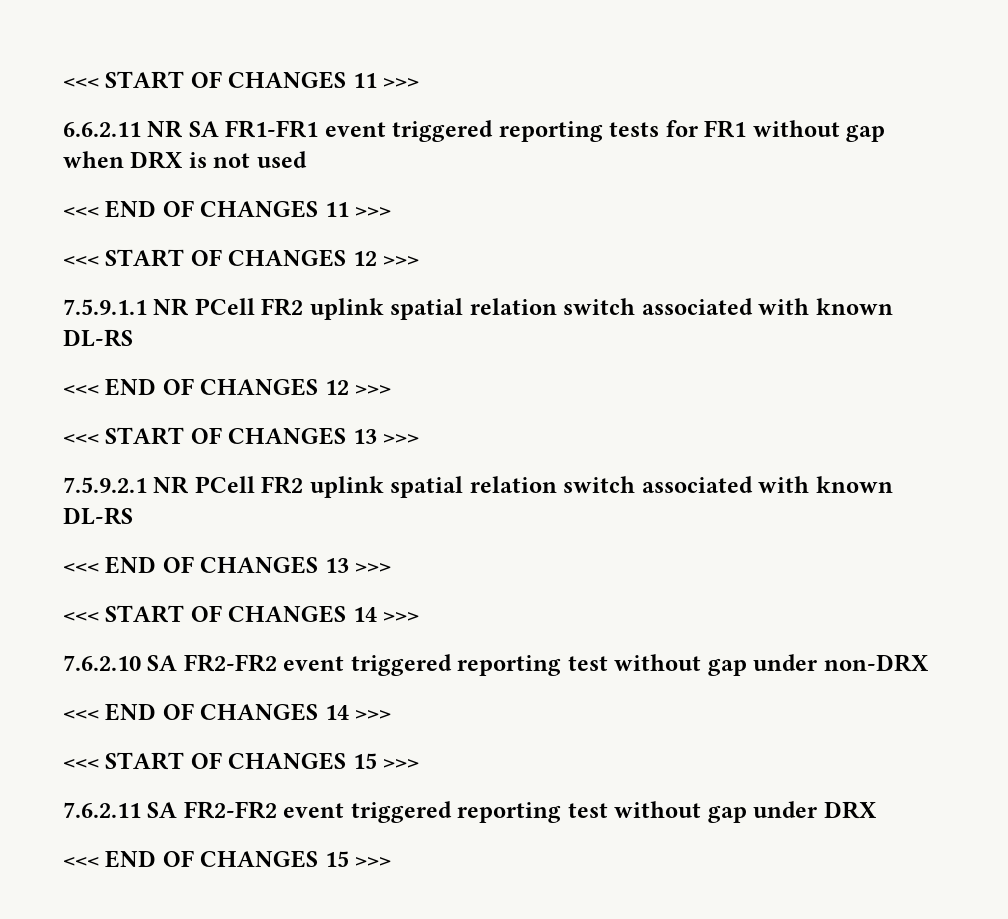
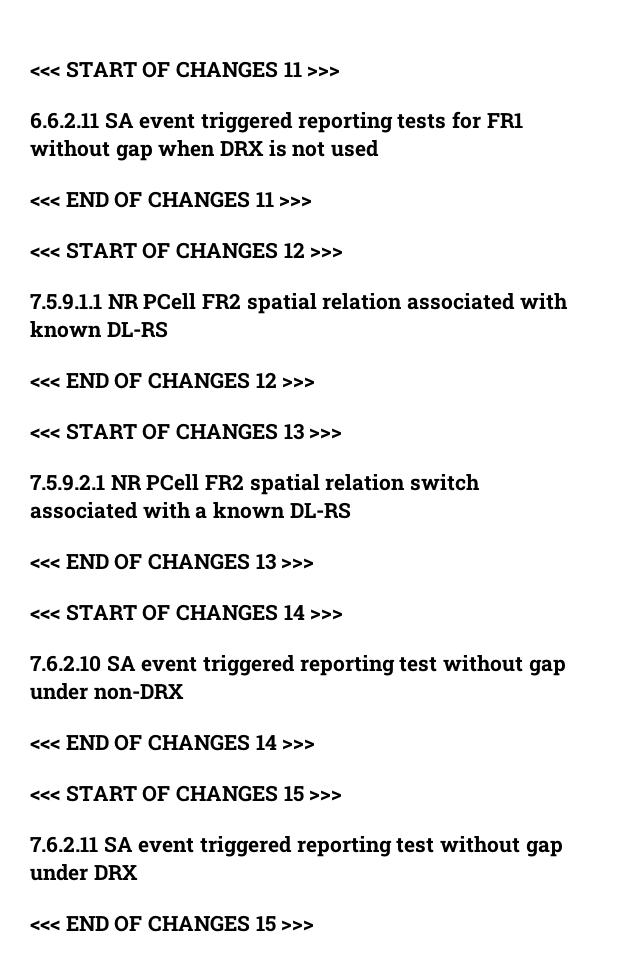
- 6.6.2.11 NR SA FR1-FR1 event triggered reporting tests for FR1 without gap when DRX is not used
+ 6.6.2.11 SA event triggered reporting tests for FR1 without gap when DRX is not used
- 7.5.9.1.1 NR PCell FR2 uplink spatial relation switch associated with known DL-RS
+ 7.5.9.1.1 NR PCell FR2 spatial relation associated with known DL-RS
- 7.5.9.2.1 NR PCell FR2 uplink spatial relation switch associated with known DL-RS
+ 7.5.9.2.1 NR PCell FR2 spatial relation switch associated with a known DL-RS
- 7.6.2.10 SA FR2-FR2 event triggered reporting test without gap under non-DRX
+ 7.6.2.10 SA event triggered reporting test without gap under non-DRX
- 7.6.2.11 SA FR2-FR2 event triggered reporting test without gap under DRX
+ 7.6.2.11 SA event triggered reporting test without gap under DRX

